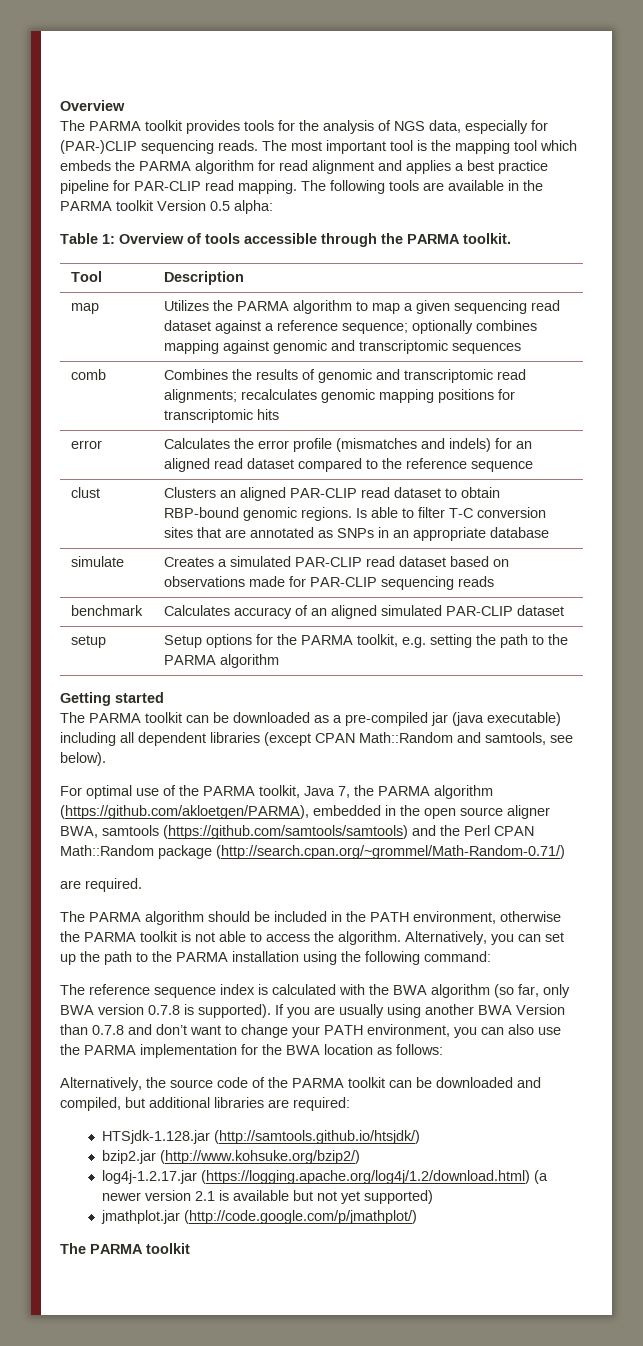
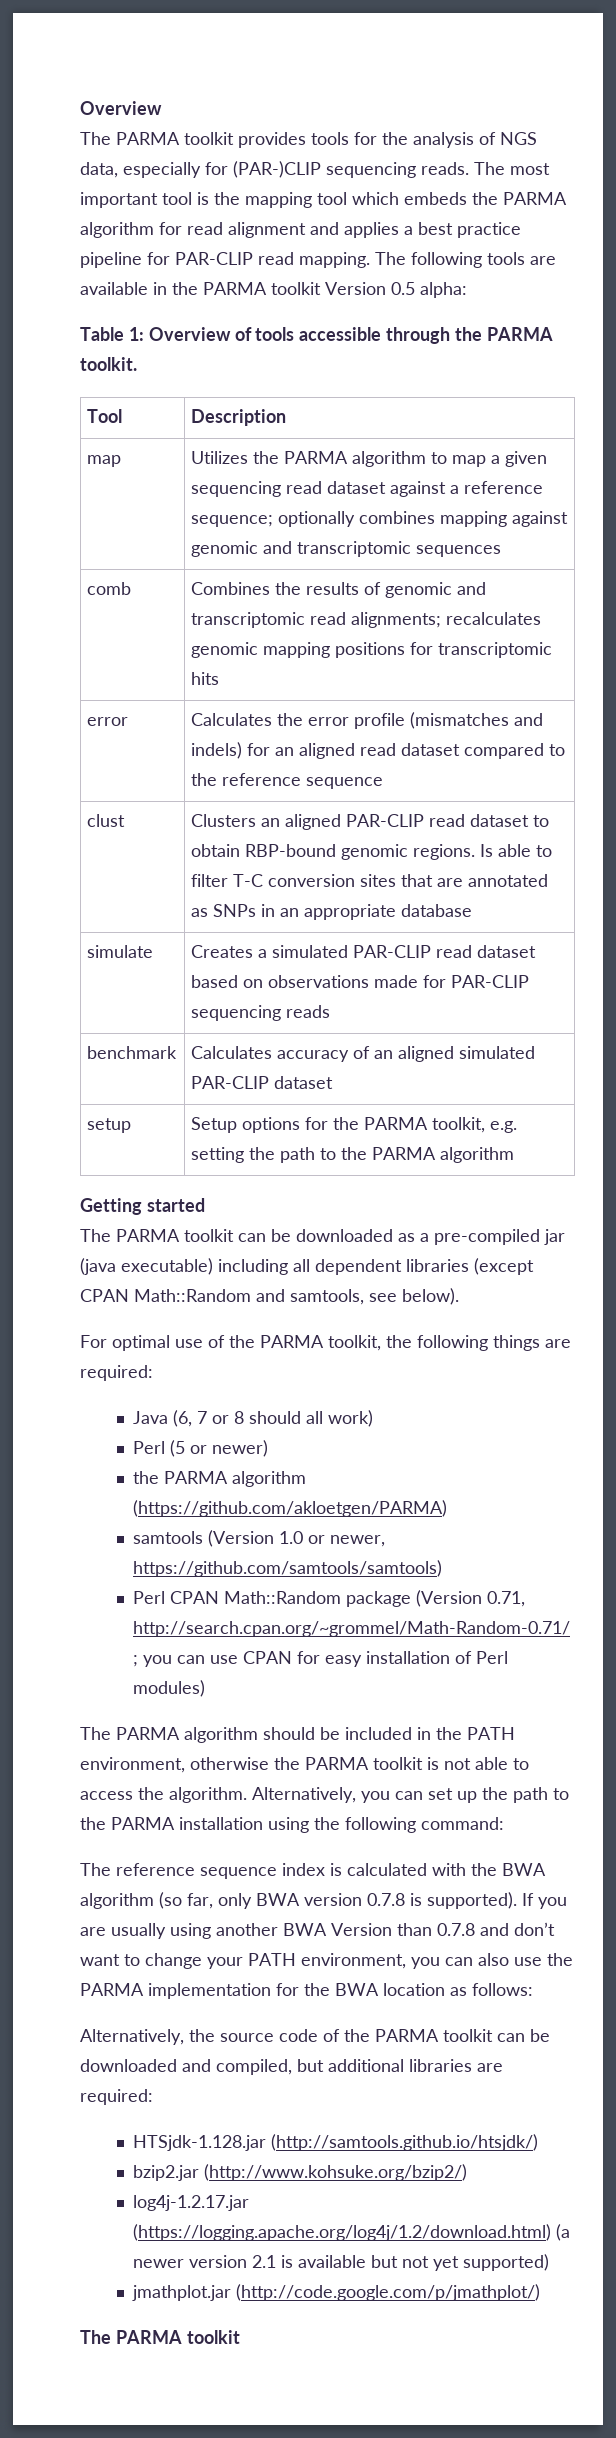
- For optimal use of the PARMA toolkit, Java 7, the PARMA algorithm (https://github.com/akloetgen/PARMA), embedded in the open source aligner BWA, samtools (https://github.com/samtools/samtools) and the Perl CPAN Math::Random package (http://search.cpan.org/~grommel/Math-Random-0.71/)
- are required.
+ For optimal use of the PARMA toolkit, the following things are required:
+ Java (6, 7 or 8 should all work)
+ Perl (5 or newer)
+ the PARMA algorithm (https://github.com/akloetgen/PARMA)
+ samtools (Version 1.0 or newer, https://github.com/samtools/samtools)
+ Perl CPAN Math::Random package (Version 0.71, http://search.cpan.org/~grommel/Math-Random-0.71/ ; you can use CPAN for easy installation of Perl modules)

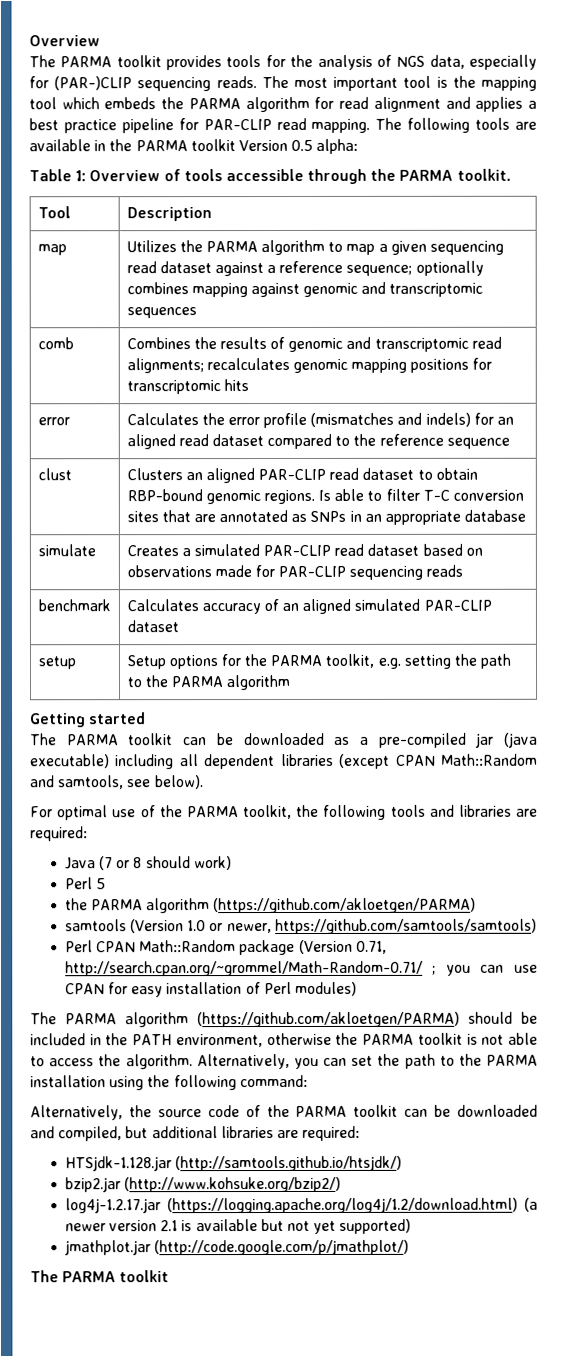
- For optimal use of the PARMA toolkit, the following things are required:
+ For optimal use of the PARMA toolkit, the following tools and libraries are required:
- Java (6, 7 or 8 should all work)
+ Java (7 or 8 should work)
- Perl (5 or newer)
+ Perl 5
- The PARMA algorithm should be included in the PATH environment, otherwise the PARMA toolkit is not able to access the algorithm.
+ The PARMA algorithm (https://github.com/akloetgen/PARMA) should be included in the PATH environment, otherwise the PARMA toolkit is not able to access the algorithm.
- Alternatively, you can set up the path to the PARMA installation using the following command:
+ Alternatively, you can set the path to the PARMA installation using the following command:
- The reference sequence index is calculated with the BWA algorithm (so far, only BWA version 0.7.8 is supported). If you are usually using another BWA Version than 0.7.8 and don’t want to change your PATH environment, you can also use the PARMA implementation for the BWA location as follows:

